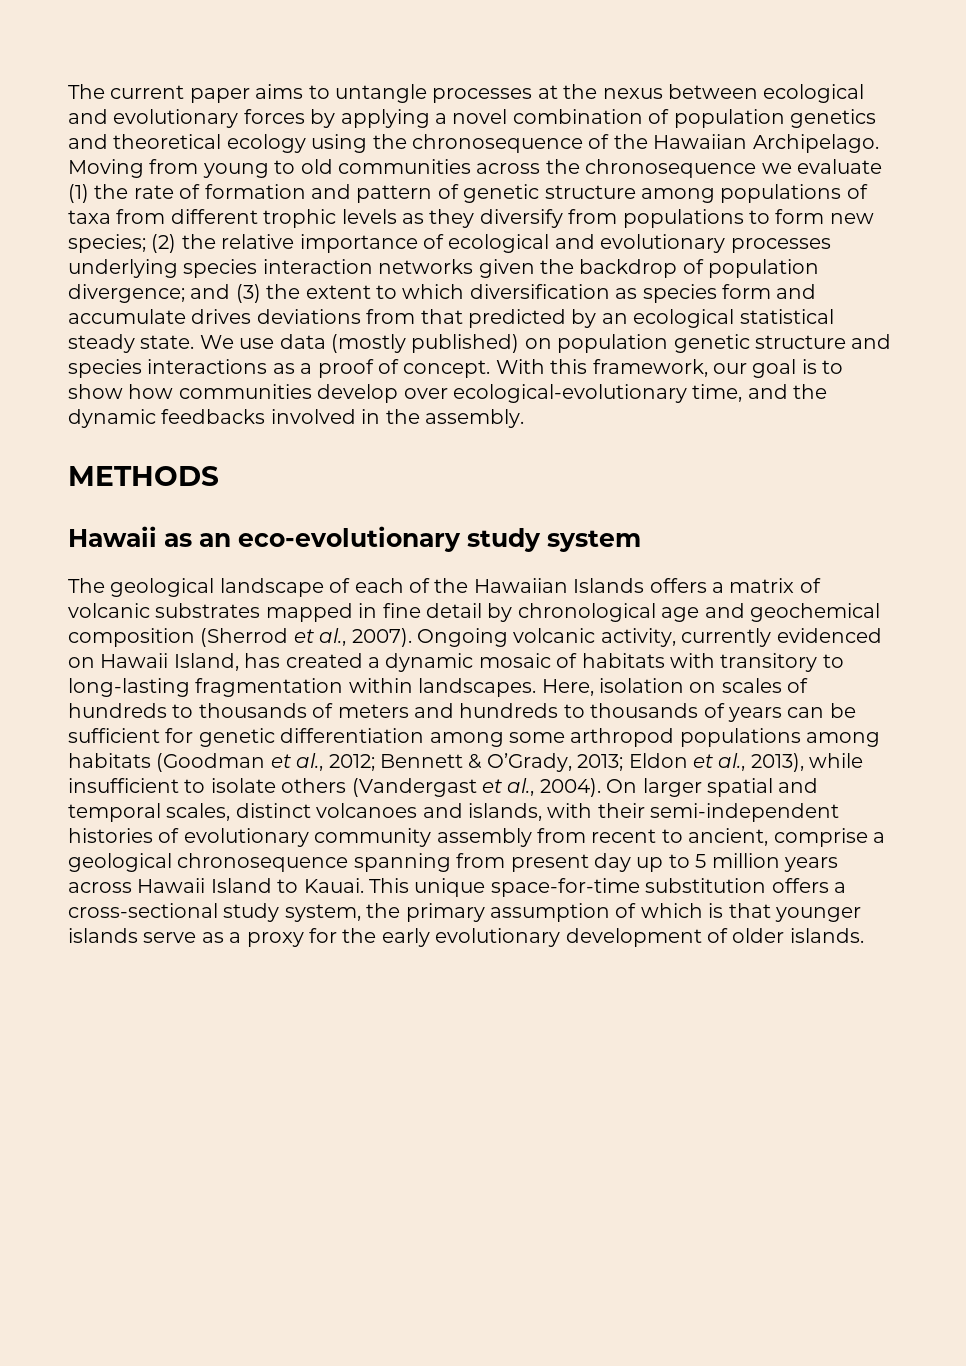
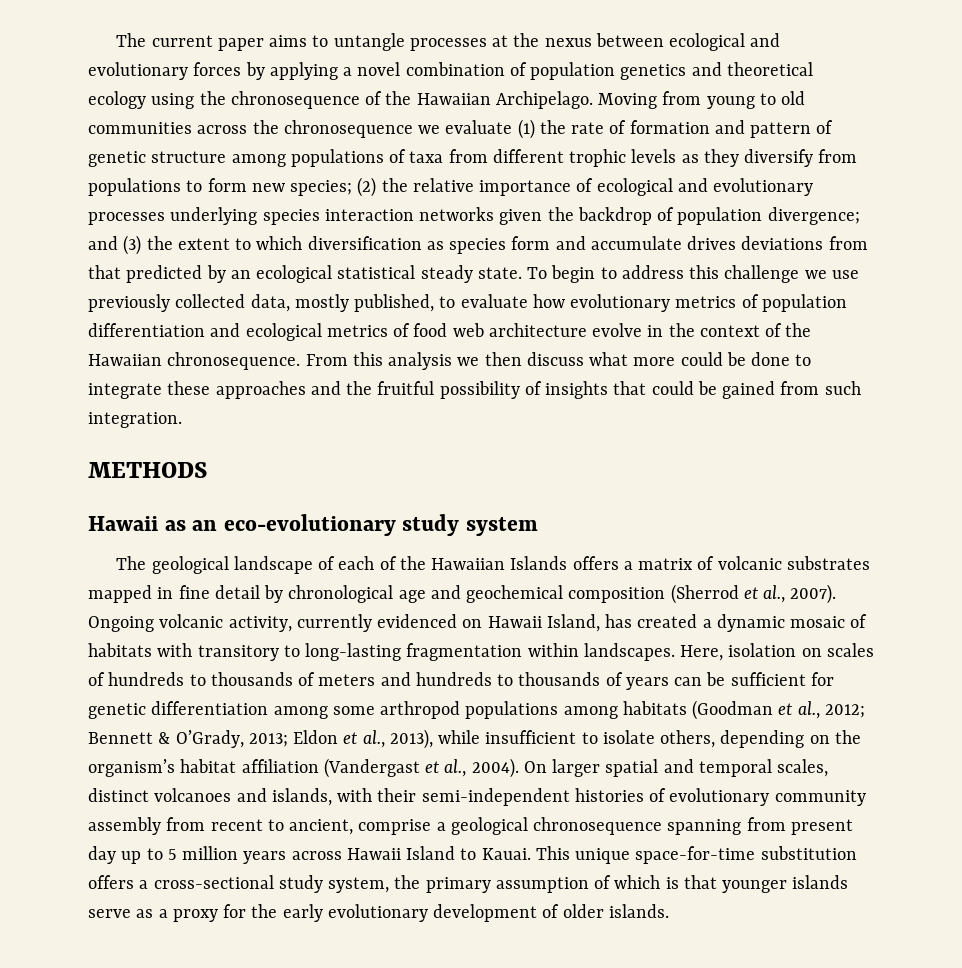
- We use data (mostly published) on population genetic structure and species interactions as a proof of concept. With this framework, our goal is to show how communities develop over ecological-evolutionary time, and the dynamic feedbacks involved in the assembly.
+ To begin to address this challenge we use previously collected data, mostly published, to evaluate how evolutionary metrics of population differentiation and ecological metrics of food web architecture evolve in the context of the Hawaiian chronosequence. From this analysis we then discuss what more could be done to integrate these approaches and the fruitful possibility of insights that could be gained from such integration.
- Here, isolation on scales of hundreds to thousands of meters and hundreds to thousands of years can be sufficient for genetic differentiation among some arthropod populations among habitats (Goodman et al., 2012; Bennett & O’Grady, 2013; Eldon et al., 2013), while insufficient to isolate others (Vandergast et al., 2004).
+ Here, isolation on scales of hundreds to thousands of meters and hundreds to thousands of years can be sufficient for genetic differentiation among some arthropod populations among habitats (Goodman et al., 2012; Bennett & O’Grady, 2013; Eldon et al., 2013), while insufficient to isolate others, depending on the organism’s habitat affiliation (Vandergast et al., 2004).

